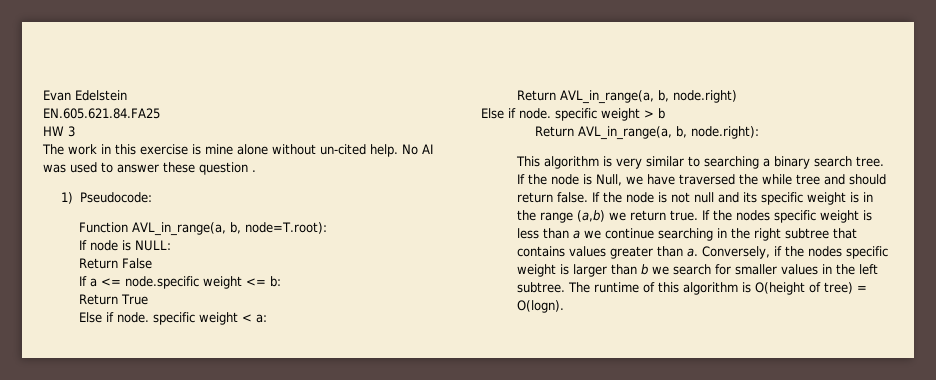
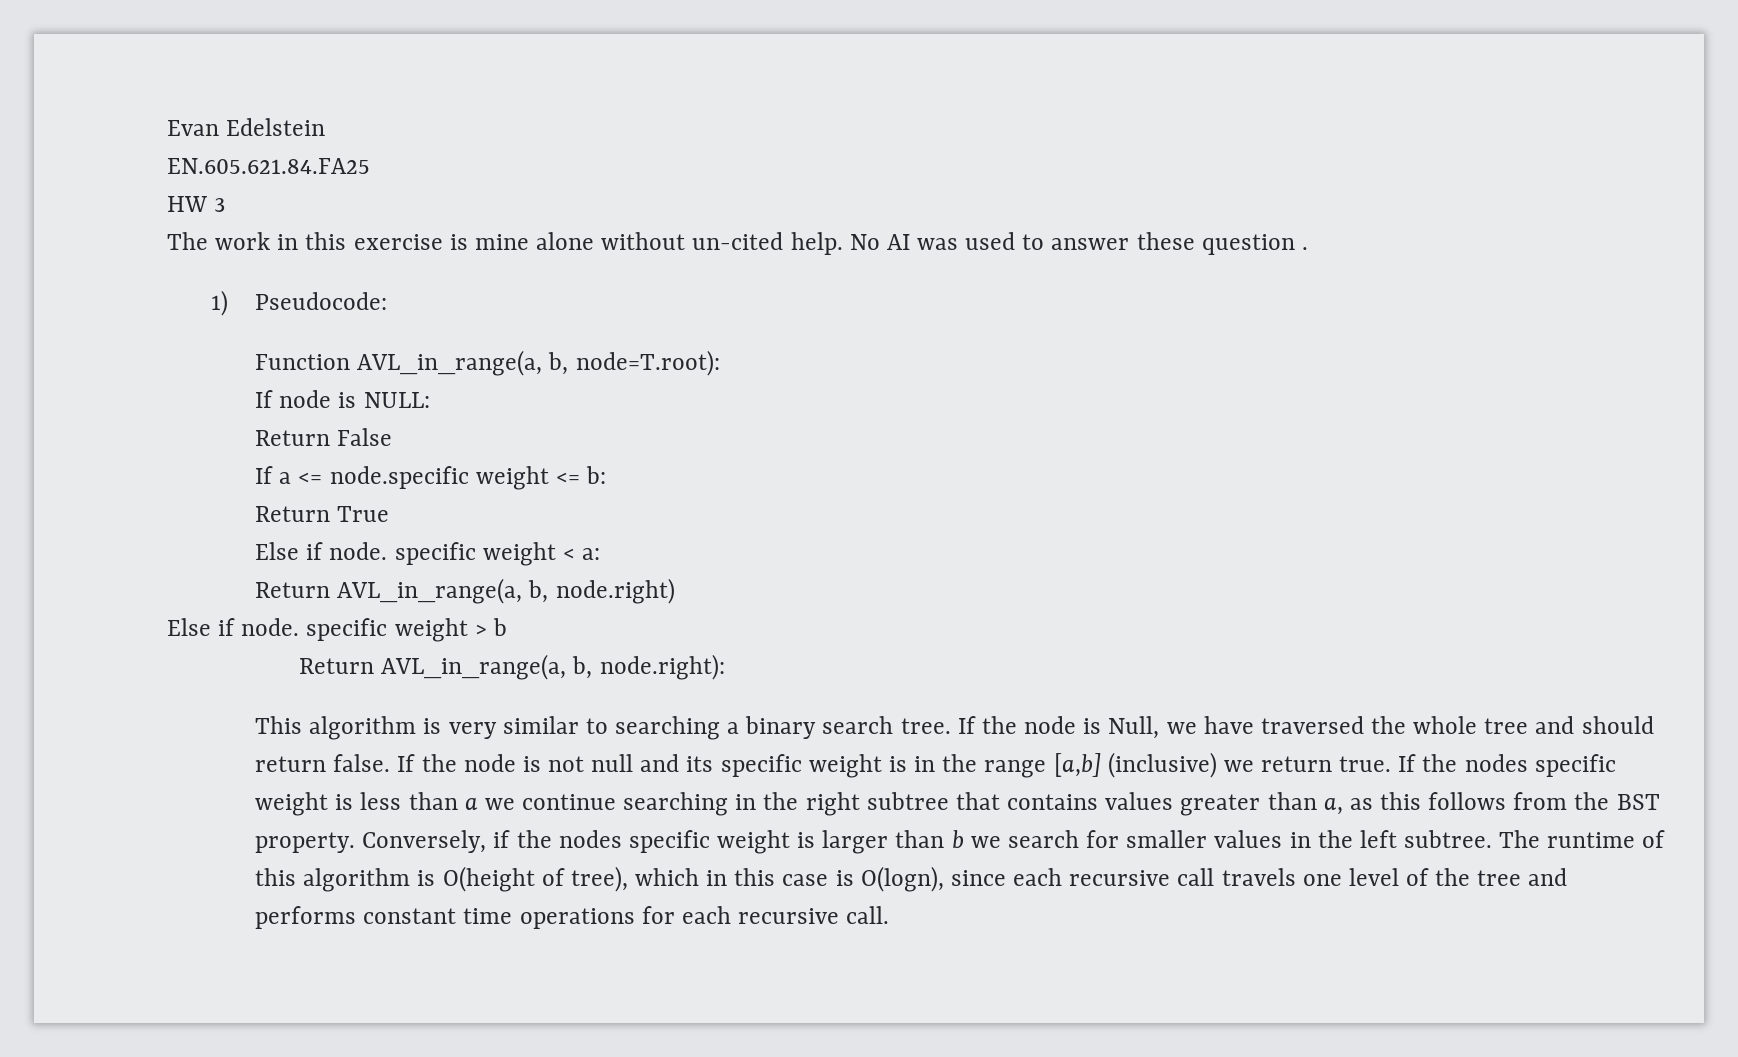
- If the node is Null, we have traversed the while tree and should return false.
+ If the node is Null, we have traversed the whole tree and should return false.
- If the node is not null and its specific weight is in the range (a,b) we return true.
+ If the node is not null and its specific weight is in the range [a,b] (inclusive) we return true.
- If the nodes specific weight is less than a we continue searching in the right subtree that contains values greater than a.
+ If the nodes specific weight is less than a we continue searching in the right subtree that contains values greater than a, as this follows from the BST property.
- The runtime of this algorithm is O(height of tree) = O(logn).
+ The runtime of this algorithm is O(height of tree), which in this case is O(logn), since each recursive call travels one level of the tree and performs constant time operations for each recursive call.

